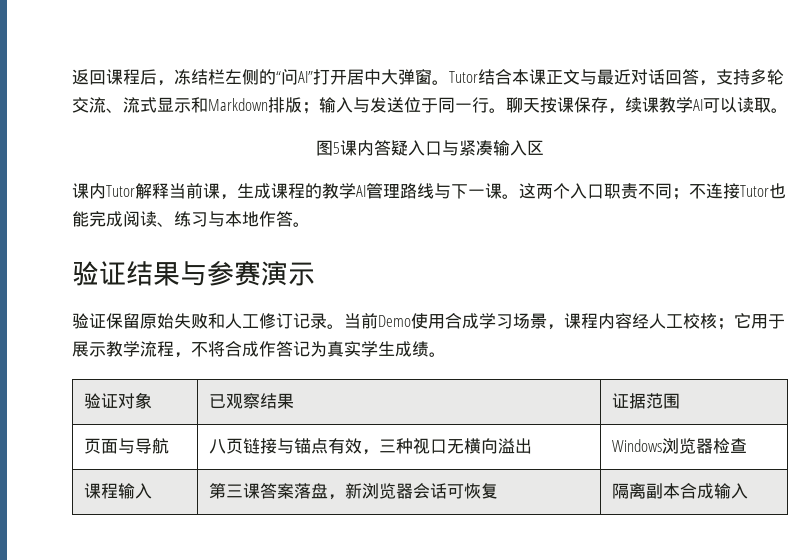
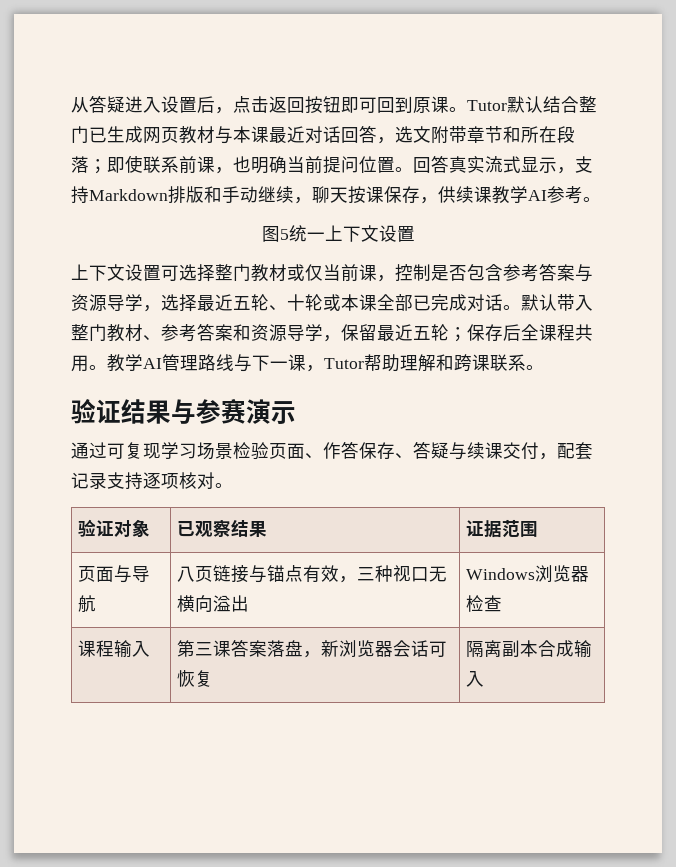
- 返回课程后，冻结栏左侧的“问AI”打开居中大弹窗。Tutor结合本课正文与最近对话回答，支持多轮交流、流式显示和Markdown排版；输入与发送位于同一行。聊天按课保存，续课教学AI可以读取。
+ 从答疑进入设置后，点击返回按钮即可回到原课。Tutor默认结合整门已生成网页教材与本课最近对话回答，选文附带章节和所在段落；即使联系前课，也明确当前提问位置。回答真实流式显示，支持Markdown排版和手动继续，聊天按课保存，供续课教学AI参考。
- 图5课内答疑入口与紧凑输入区
- 课内Tutor解释当前课，生成课程的教学AI管理路线与下一课。这两个入口职责不同；不连接Tutor也能完成阅读、练习与本地作答。
+ 图5统一上下文设置
+ 上下文设置可选择整门教材或仅当前课，控制是否包含参考答案与资源导学，选择最近五轮、十轮或本课全部已完成对话。默认带入整门教材、参考答案和资源导学，保留最近五轮；保存后全课程共用。教学AI管理路线与下一课，Tutor帮助理解和跨课联系。
- 验证保留原始失败和人工修订记录。当前Demo使用合成学习场景，课程内容经人工校核；它用于展示教学流程，不将合成作答记为真实学生成绩。
+ 通过可复现学习场景检验页面、作答保存、答疑与续课交付，配套记录支持逐项核对。

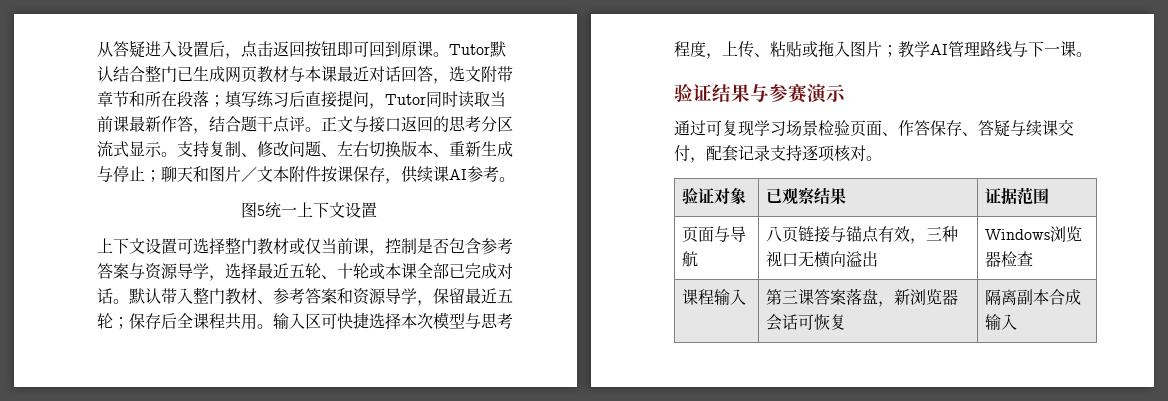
- Tutor默认结合整门已生成网页教材与本课最近对话回答，选文附带章节和所在段落；即使联系前课，也明确当前提问位置。回答真实流式显示，支持Markdown排版和手动继续，聊天按课保存，供续课教学AI参考。
+ Tutor默认结合整门已生成网页教材与本课最近对话回答，选文附带章节和所在段落；填写练习后直接提问，Tutor同时读取当前课最新作答，结合题干点评。正文与接口返回的思考分区流式显示。支持复制、修改问题、左右切换版本、重新生成与停止；聊天和图片／文本附件按课保存，供续课AI参考。
- 教学AI管理路线与下一课，Tutor帮助理解和跨课联系。
+ 输入区可快捷选择本次模型与思考程度，上传、粘贴或拖入图片；教学AI管理路线与下一课。

